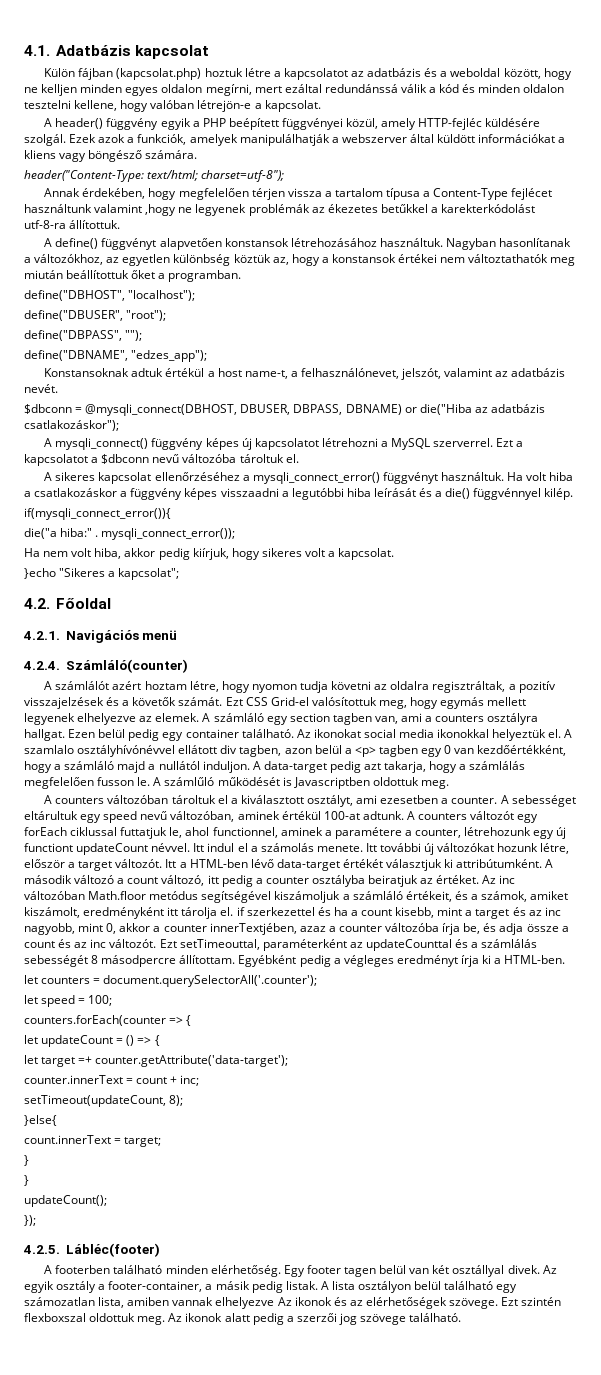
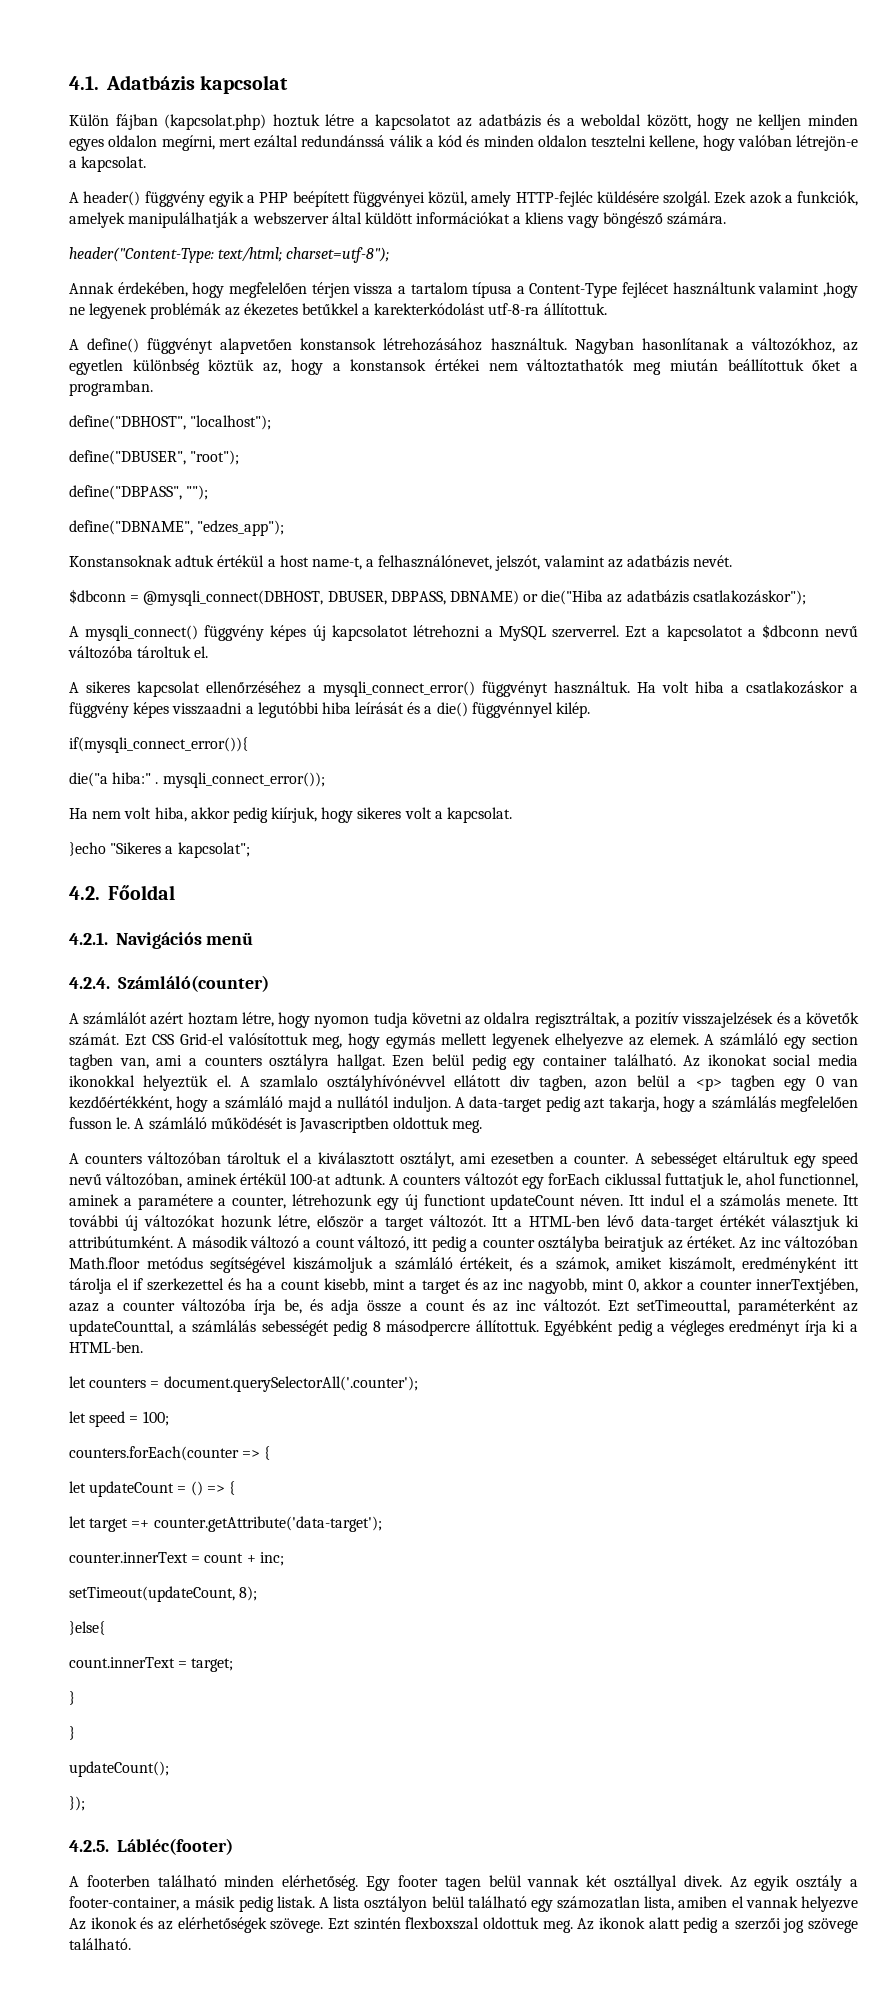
- A számlűló működését is Javascriptben oldottuk meg.
+ A számláló működését is Javascriptben oldottuk meg.
- A counters változót egy forEach ciklussal futtatjuk le, ahol functionnel, aminek a paramétere a counter, létrehozunk egy új functiont updateCount névvel.
+ A counters változót egy forEach ciklussal futtatjuk le, ahol functionnel, aminek a paramétere a counter, létrehozunk egy új functiont updateCount néven.
- Az inc változóban Math.floor metódus segítségével kiszámoljuk a számláló értékeit, és a számok, amiket kiszámolt, eredményként itt tárolja el. if szerkezettel és ha a count kisebb, mint a target és az inc nagyobb, mint 0, akkor a counter innerTextjében, azaz a counter változóba írja be, és adja össze a count és az inc változót.
+ Az inc változóban Math.floor metódus segítségével kiszámoljuk a számláló értékeit, és a számok, amiket kiszámolt, eredményként itt tárolja el if szerkezettel és ha a count kisebb, mint a target és az inc nagyobb, mint 0, akkor a counter innerTextjében, azaz a counter változóba írja be, és adja össze a count és az inc változót.
- Ezt setTimeouttal, paraméterként az updateCounttal és a számlálás sebességét 8 másodpercre állítottam.
+ Ezt setTimeouttal, paraméterként az updateCounttal, a számlálás sebességét pedig 8 másodpercre állítottuk.
- Egy footer tagen belül van két osztállyal divek.
+ Egy footer tagen belül vannak két osztállyal divek.
- A lista osztályon belül található egy számozatlan lista, amiben vannak elhelyezve Az ikonok és az elérhetőségek szövege.
+ A lista osztályon belül található egy számozatlan lista, amiben el vannak helyezve Az ikonok és az elérhetőségek szövege.

